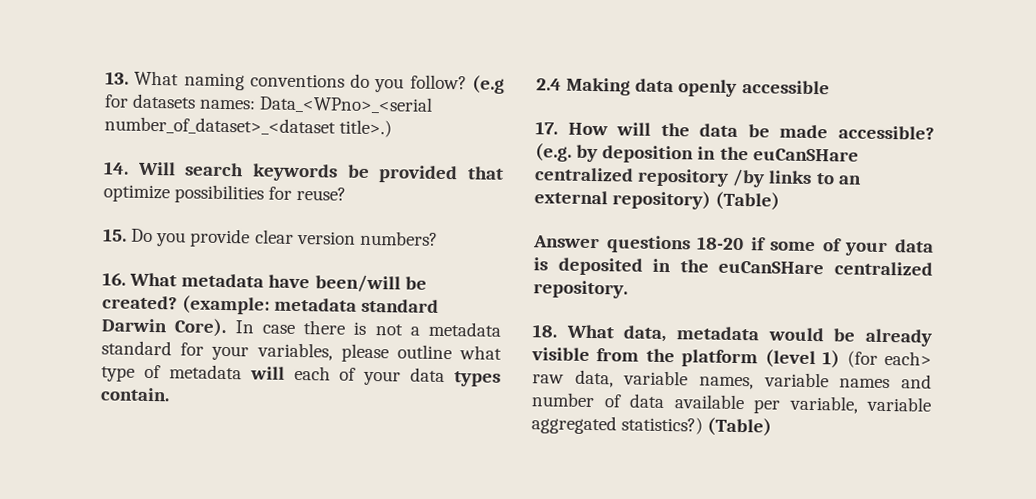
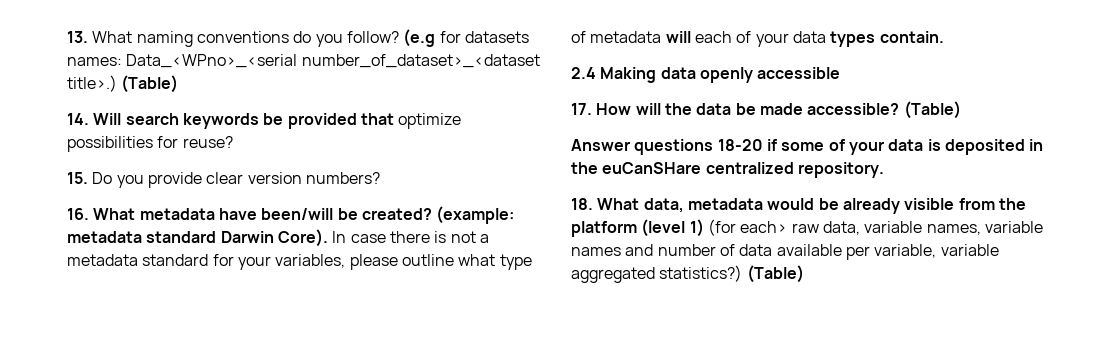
- (e.g for datasets names: Data_<WPno>_<serial number_of_dataset>_<dataset title>.)
+ (e.g for datasets names: Data_<WPno>_<serial number_of_dataset>_<dataset title>.) (Table)
- 17. How will the data be made accessible? (e.g. by deposition in the euCanSHare centralized repository /by links to an external repository) (Table)
+ 17. How will the data be made accessible? (Table)

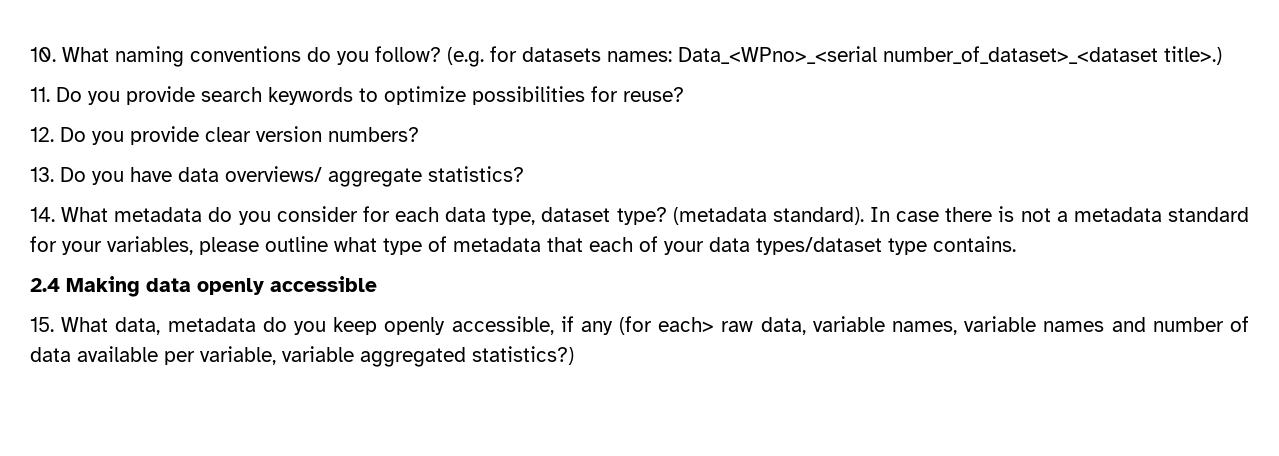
- 13. What naming conventions do you follow?
+ 10. What naming conventions do you follow?
- (e.g for datasets names: Data_<WPno>_<serial number_of_dataset>_<dataset title>.) (Table)
- 14. Will search keywords be provided that optimize possibilities for reuse?
+ (e.g. for datasets names: Data_<WPno>_<serial number_of_dataset>_<dataset title>.)
+ 11. Do you provide search keywords to optimize possibilities for reuse?
- 15. Do you provide clear version numbers?
+ 12. Do you provide clear version numbers?
- 16. What metadata have been/will be created? (example: metadata standard Darwin Core).
+ 13. Do you have data overviews/ aggregate statistics?
+ 14. What metadata do you consider for each data type, dataset type? (metadata standard).
- In case there is not a metadata standard for your variables, please outline what type of metadata will each of your data types contain.
+ In case there is not a metadata standard for your variables, please outline what type of metadata that each of your data types/dataset type contains.
- 17. How will the data be made accessible? (Table)
- Answer questions 18-20 if some of your data is deposited in the euCanSHare centralized repository.
- 18. What data, metadata would be already visible from the platform (level 1) (for each> raw data, variable names, variable names and number of data available per variable, variable aggregated statistics?) (Table)
+ 15. What data, metadata do you keep openly accessible, if any (for each> raw data, variable names, variable names and number of data available per variable, variable aggregated statistics?)

